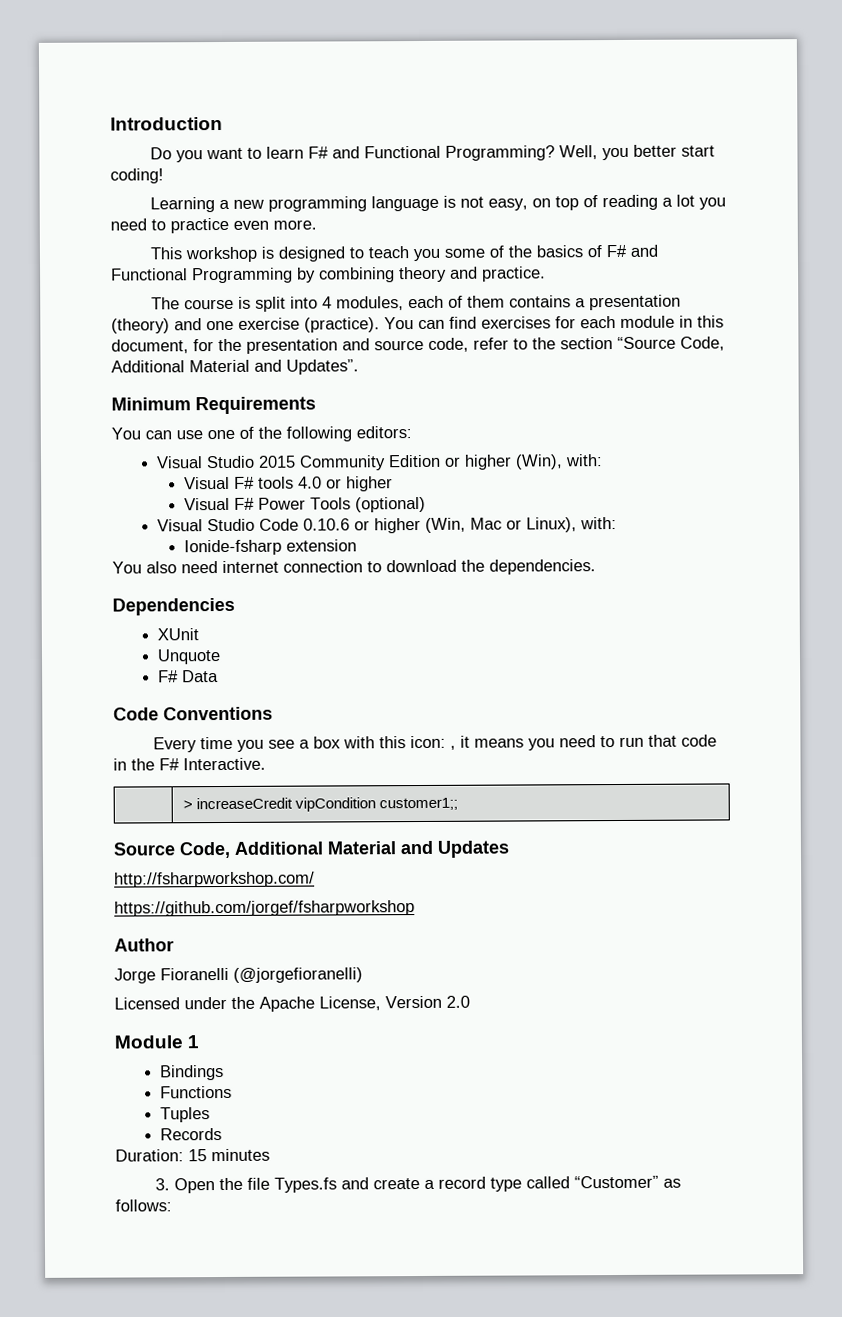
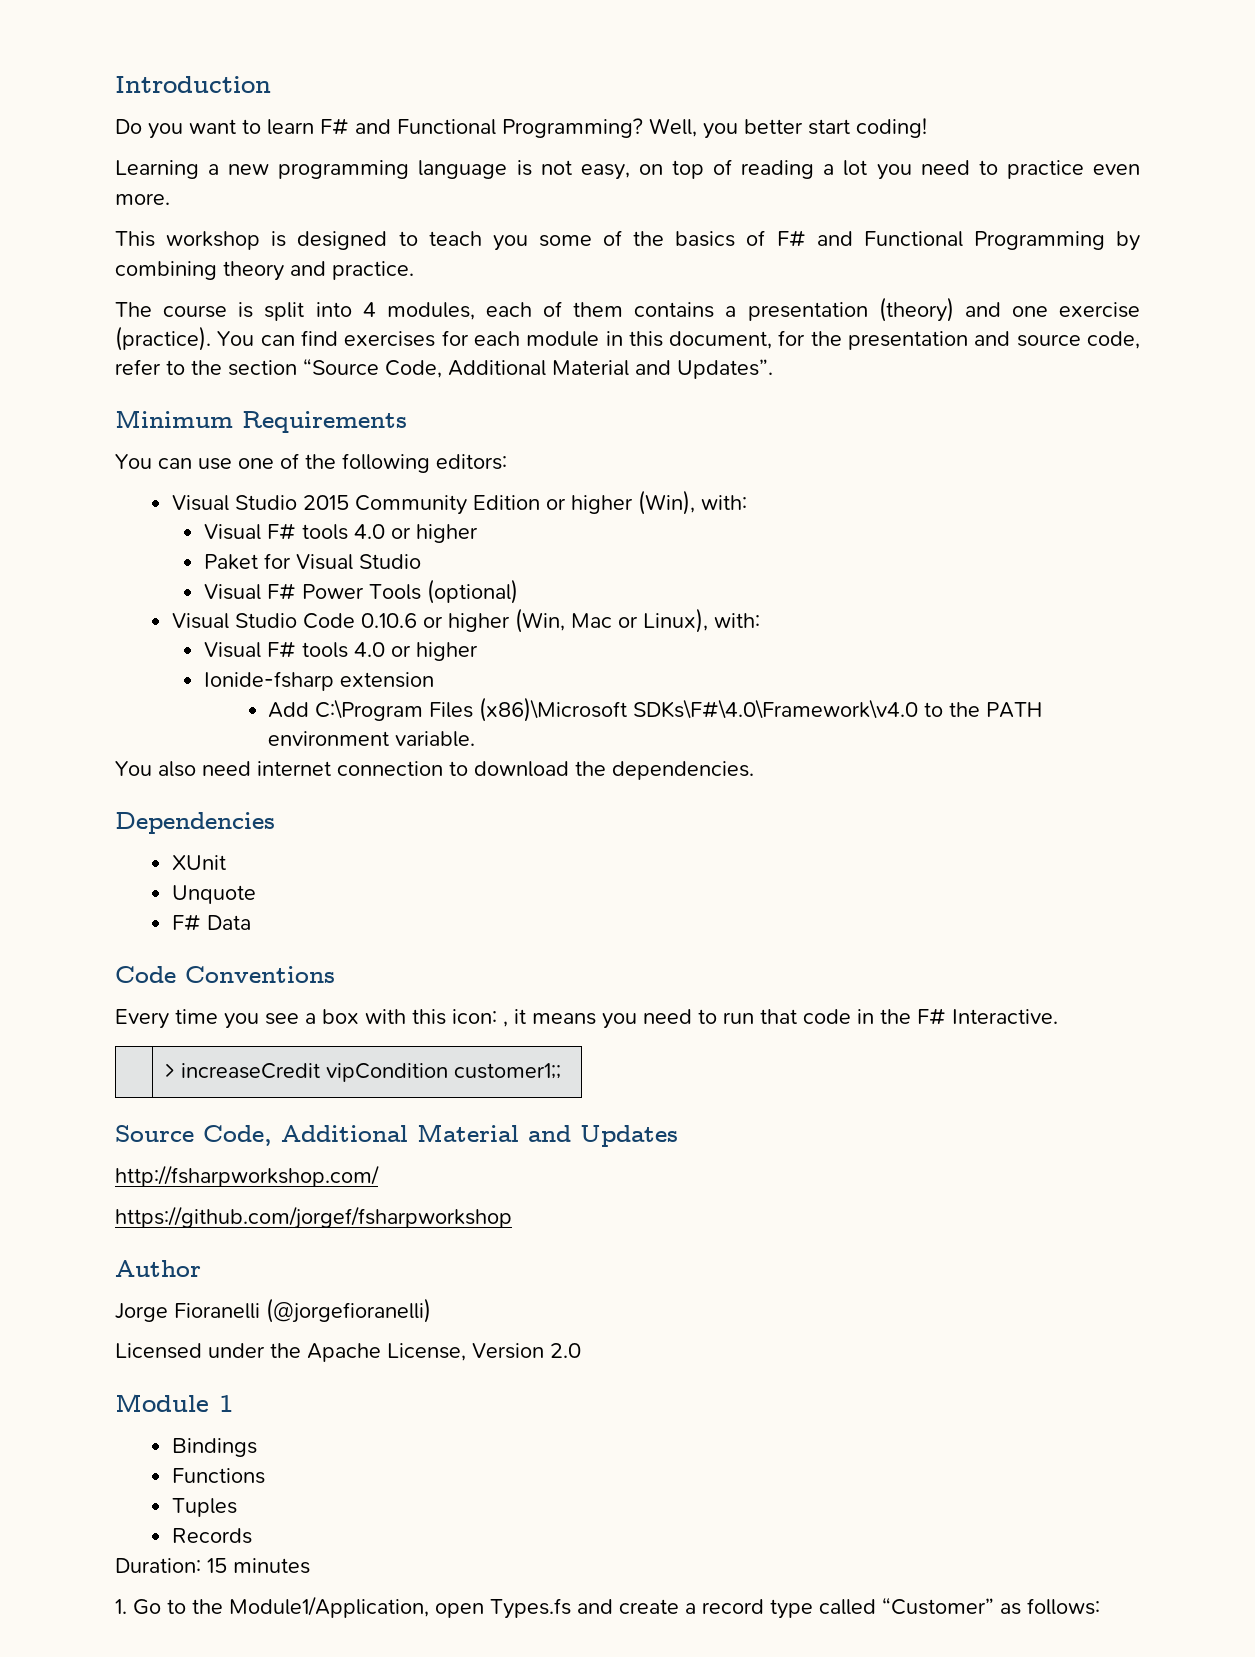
+ Paket for Visual Studio
  Visual Studio Code 0.10.6 or higher (Win, Mac or Linux), with:
+ Visual F# tools 4.0 or higher
  Ionide-fsharp extension
+ Add C:\Program Files (x86)\Microsoft SDKs\F#\4.0\Framework\v4.0 to the PATH environment variable.
- 3. Open the file Types.fs and create a record type called “Customer” as follows:
+ 1. Go to the Module1/Application, open Types.fs and create a record type called “Customer” as follows:

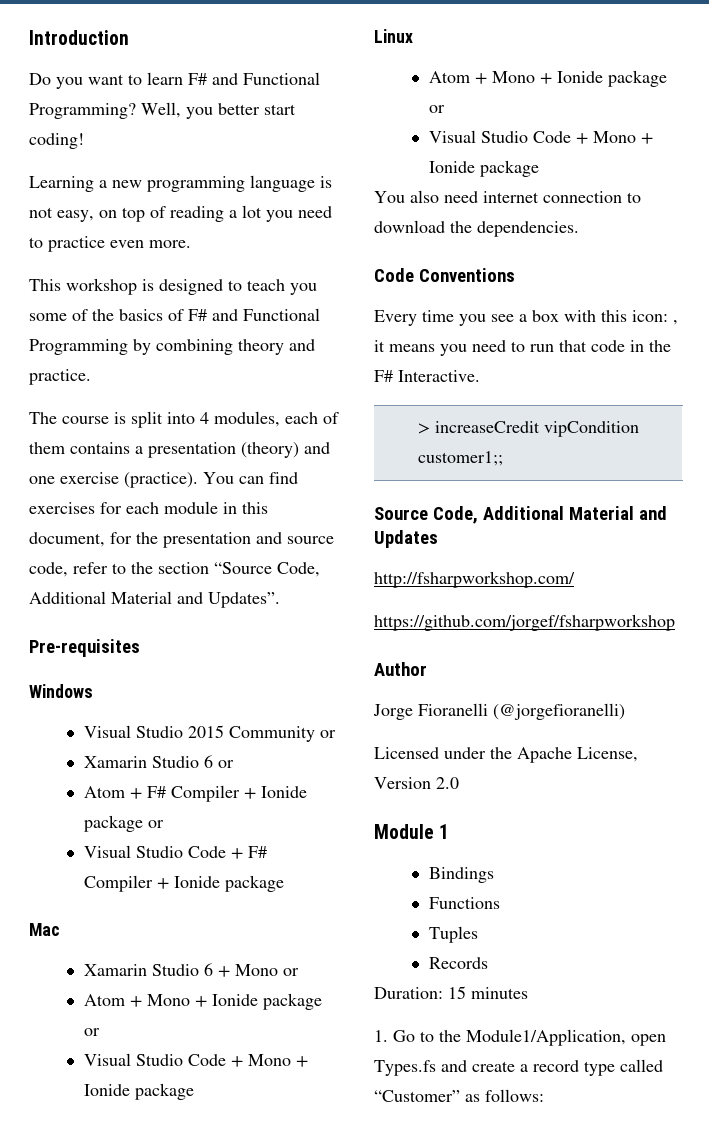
- Minimum Requirements
- You can use one of the following editors:
+ Pre-requisites
+ Windows
- Visual Studio 2015 Community Edition or higher (Win), with:
- Visual F# tools 4.0 or higher
- Paket for Visual Studio
- Visual F# Power Tools (optional)
- Visual Studio Code 0.10.6 or higher (Win, Mac or Linux), with:
- Visual F# tools 4.0 or higher
- Ionide-fsharp extension
- Add C:\Program Files (x86)\Microsoft SDKs\F#\4.0\Framework\v4.0 to the PATH environment variable.
+ Visual Studio 2015 Community or
+ Xamarin Studio 6 or
+ Atom + F# Compiler + Ionide package or
+ Visual Studio Code + F# Compiler + Ionide package
+ Mac
+ Xamarin Studio 6 + Mono or
+ Atom + Mono + Ionide package or
+ Visual Studio Code + Mono + Ionide package
+ Linux
+ Atom + Mono + Ionide package or
+ Visual Studio Code + Mono + Ionide package
- Dependencies
- XUnit
- Unquote
- F# Data

